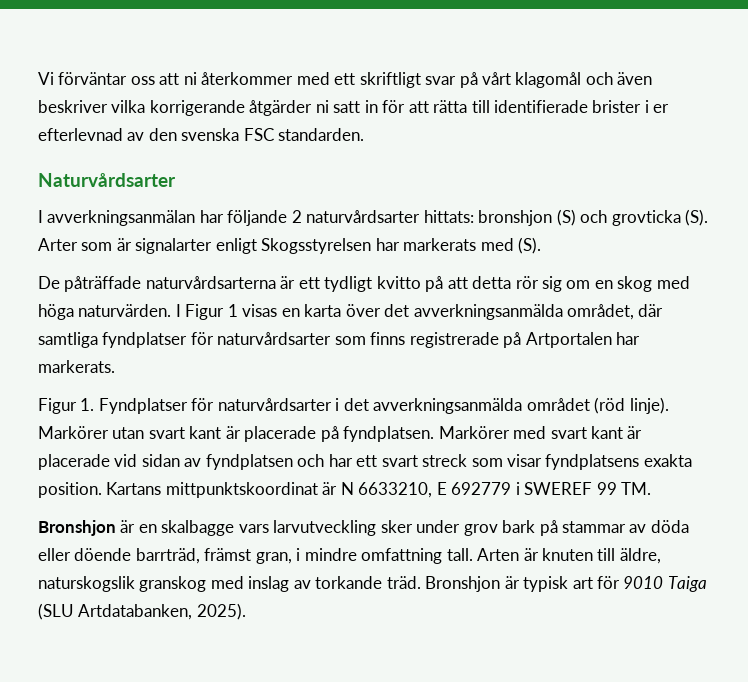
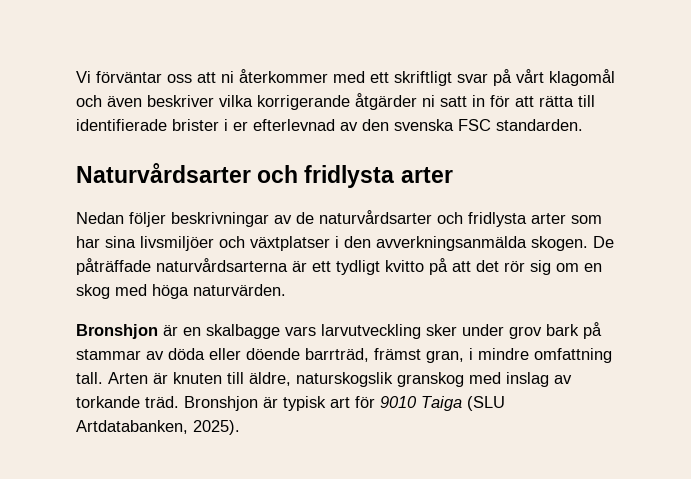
- Naturvårdsarter
- I avverkningsanmälan har följande 2 naturvårdsarter hittats: bronshjon (S) och grovticka (S). Arter som är signalarter enligt Skogsstyrelsen har markerats med (S).
- De påträffade naturvårdsarterna är ett tydligt kvitto på att detta rör sig om en skog med höga naturvärden. I Figur 1 visas en karta över det avverkningsanmälda området, där samtliga fyndplatser för naturvårdsarter som finns registrerade på Artportalen har markerats.
- Figur 1. Fyndplatser för naturvårdsarter i det avverkningsanmälda området (röd linje). Markörer utan svart kant är placerade på fyndplatsen. Markörer med svart kant är placerade vid sidan av fyndplatsen och har ett svart streck som visar fyndplatsens exakta position. Kartans mittpunktskoordinat är N 6633210, E 692779 i SWEREF 99 TM.
+ Naturvårdsarter och fridlysta arter
+ Nedan följer beskrivningar av de naturvårdsarter och fridlysta arter som har sina livsmiljöer och växtplatser i den avverkningsanmälda skogen. De påträffade naturvårdsarterna är ett tydligt kvitto på att det rör sig om en skog med höga naturvärden.

